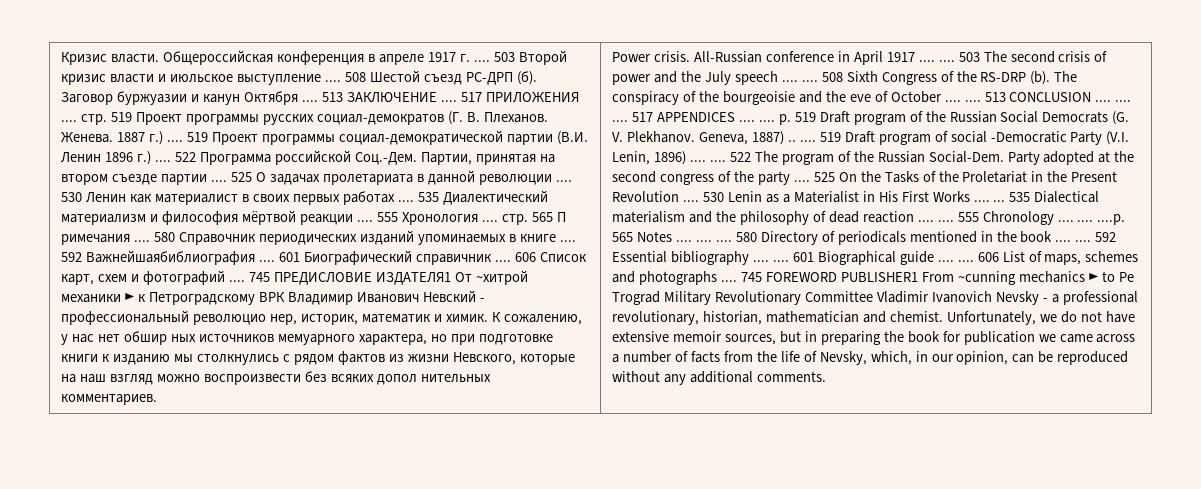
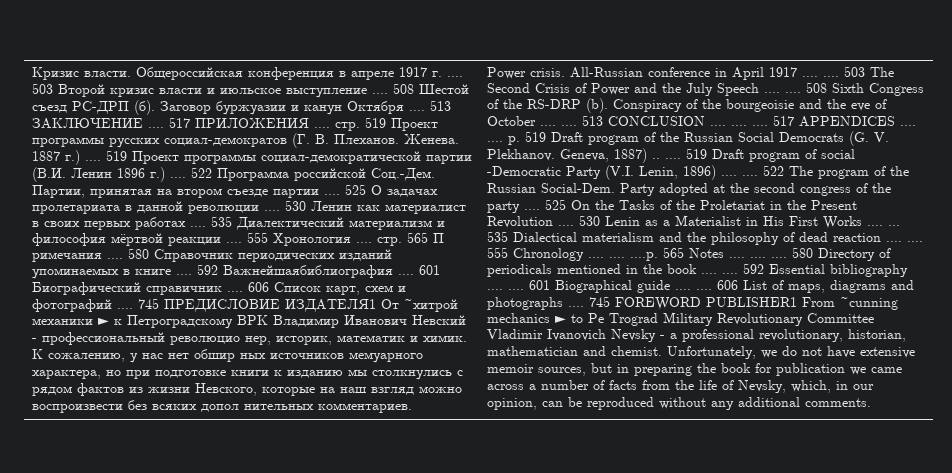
- 503 The second crisis of power and the July speech .... ....
+ 503 The Second Crisis of Power and the July Speech .... ....
- The conspiracy of the bourgeoisie and the eve of October .... ....
+ Conspiracy of the bourgeoisie and the eve of October .... ....
- 606 List of maps, schemes and photographs ....
+ 606 List of maps, diagrams and photographs ....

